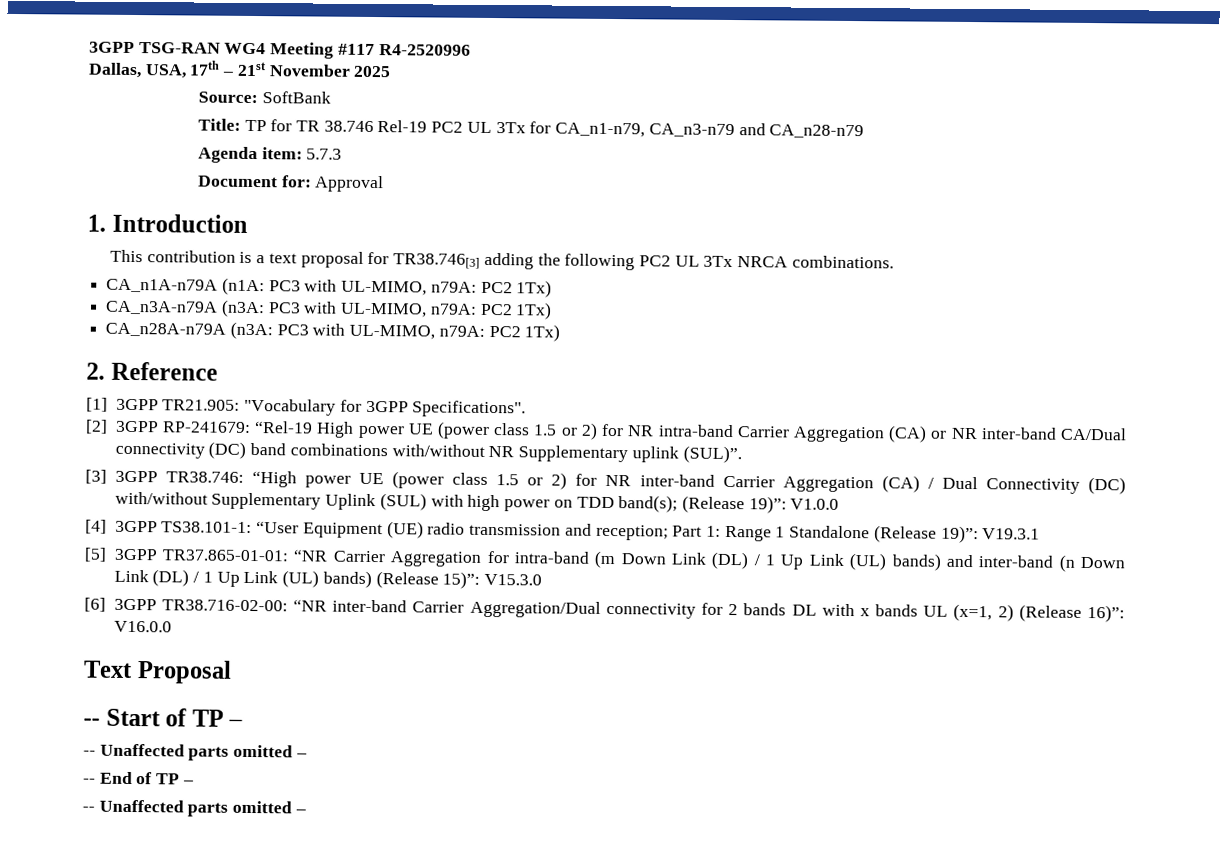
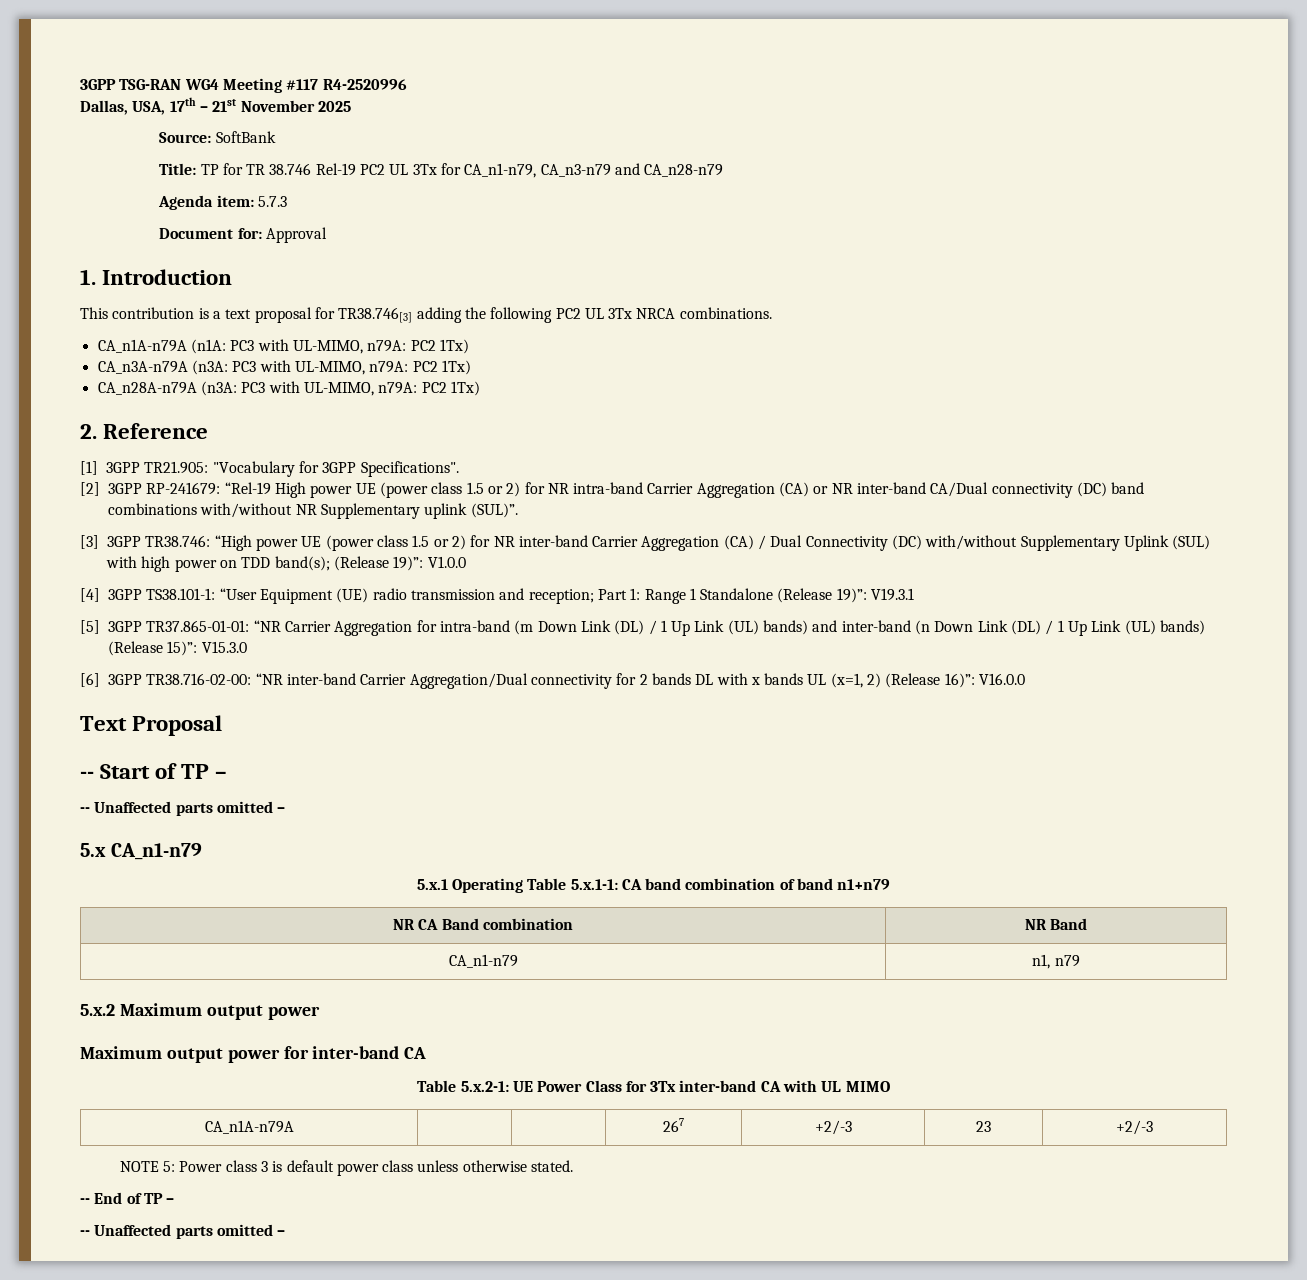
+ 5.x CA_n1-n79
+ 5.x.1 Operating Table 5.x.1-1: CA band combination of band n1+n79
+ NR CA Band combination | NR Band
+ CA_n1-n79 | n1, n79
+ 5.x.2 Maximum output power
+ Maximum output power for inter-band CA
+ Table 5.x.2-1: UE Power Class for 3Tx inter-band CA with UL MIMO
+ CA_n1A-n79A | | | 267 | +2/-3 | 23 | +2/-3
+ NOTE 5: Power class 3 is default power class unless otherwise stated.

